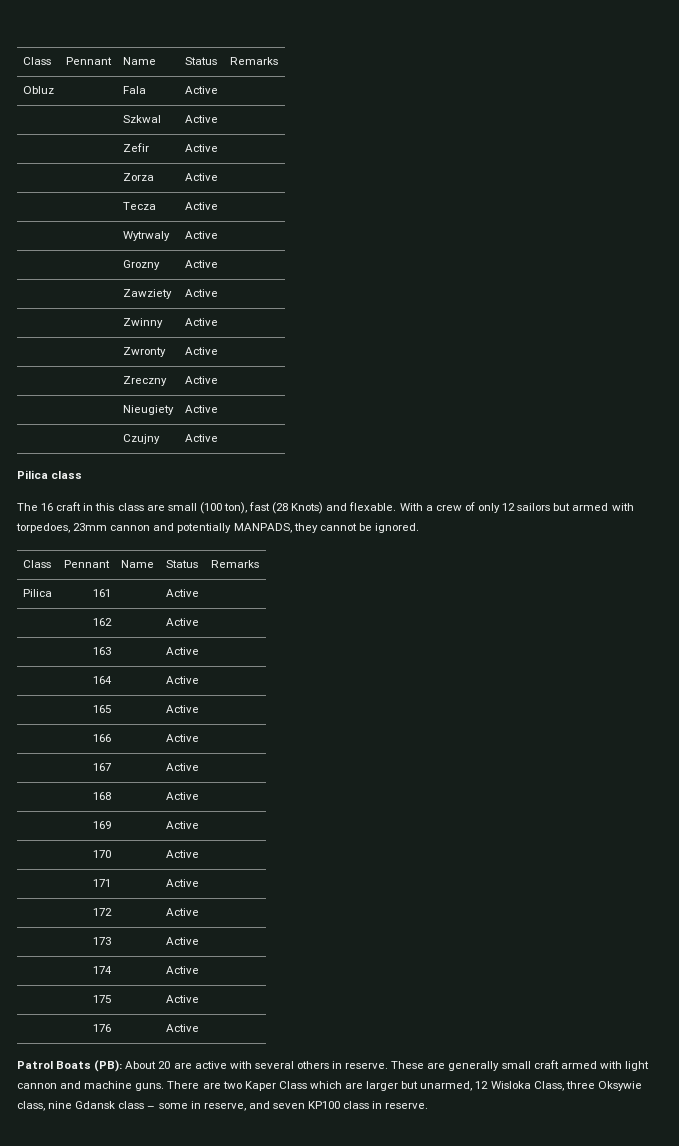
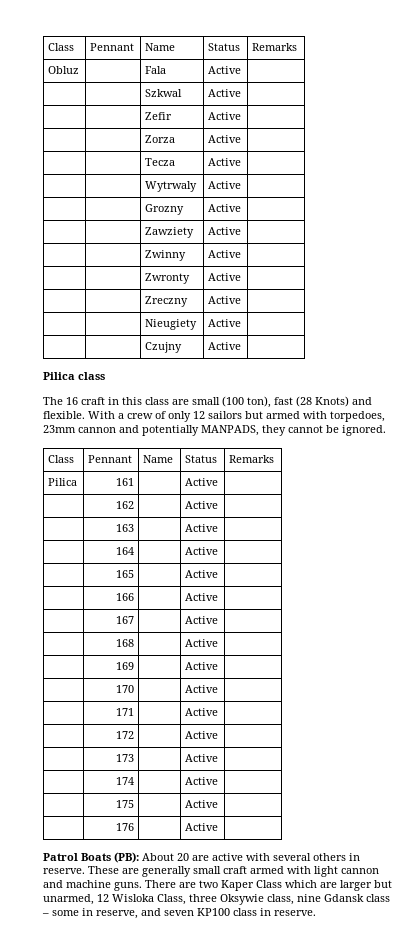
- The 16 craft in this class are small (100 ton), fast (28 Knots) and flexable.
+ The 16 craft in this class are small (100 ton), fast (28 Knots) and flexible.

